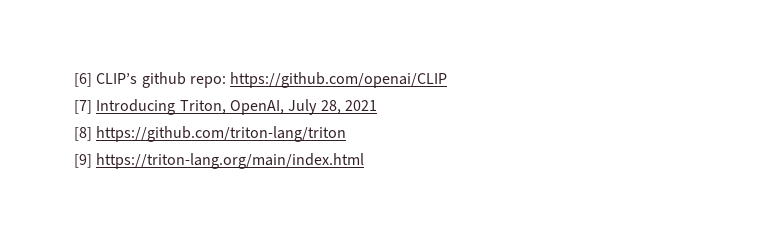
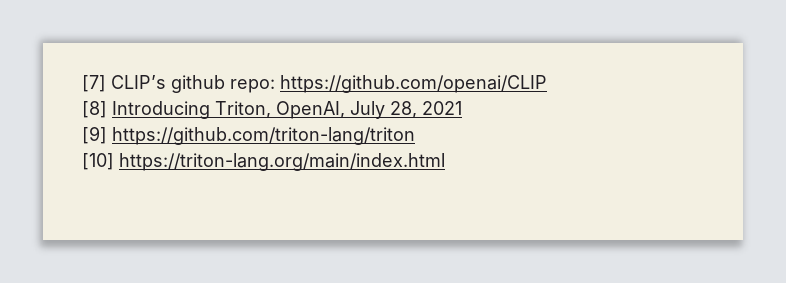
- [6] CLIP’s github repo: https://github.com/openai/CLIP
+ [7] CLIP’s github repo: https://github.com/openai/CLIP
- [7] Introducing Triton, OpenAI, July 28, 2021
+ [8] Introducing Triton, OpenAI, July 28, 2021
- [8] https://github.com/triton-lang/triton
+ [9] https://github.com/triton-lang/triton
- [9] https://triton-lang.org/main/index.html
+ [10] https://triton-lang.org/main/index.html

